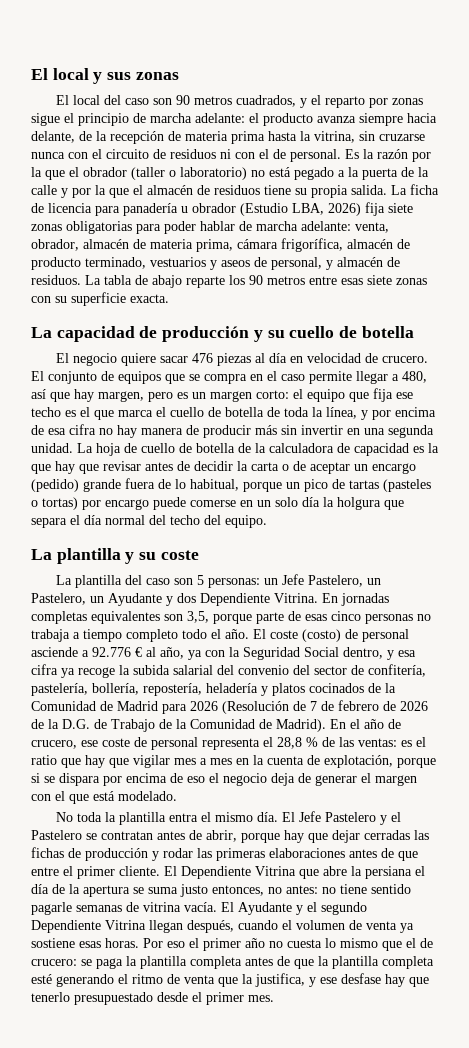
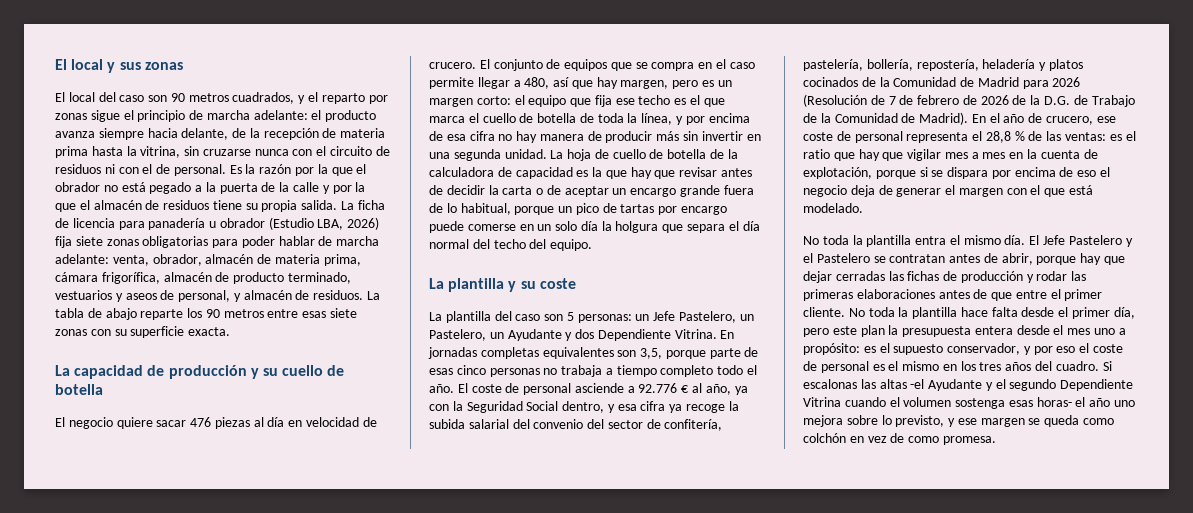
- Es la razón por la que el obrador (taller o laboratorio) no está pegado a la puerta de la calle y por la que el almacén de residuos tiene su propia salida.
+ Es la razón por la que el obrador no está pegado a la puerta de la calle y por la que el almacén de residuos tiene su propia salida.
- La hoja de cuello de botella de la calculadora de capacidad es la que hay que revisar antes de decidir la carta o de aceptar un encargo (pedido) grande fuera de lo habitual, porque un pico de tartas (pasteles o tortas) por encargo puede comerse en un solo día la holgura que separa el día normal del techo del equipo.
+ La hoja de cuello de botella de la calculadora de capacidad es la que hay que revisar antes de decidir la carta o de aceptar un encargo grande fuera de lo habitual, porque un pico de tartas por encargo puede comerse en un solo día la holgura que separa el día normal del techo del equipo.
- El coste (costo) de personal asciende a 92.776 € al año, ya con la Seguridad Social dentro, y esa cifra ya recoge la subida salarial del convenio del sector de confitería, pastelería, bollería, repostería, heladería y platos cocinados de la Comunidad de Madrid para 2026 (Resolución de 7 de febrero de 2026 de la D.G. de Trabajo de la Comunidad de Madrid).
+ El coste de personal asciende a 92.776 € al año, ya con la Seguridad Social dentro, y esa cifra ya recoge la subida salarial del convenio del sector de confitería, pastelería, bollería, repostería, heladería y platos cocinados de la Comunidad de Madrid para 2026 (Resolución de 7 de febrero de 2026 de la D.G. de Trabajo de la Comunidad de Madrid).
- El Dependiente Vitrina que abre la persiana el día de la apertura se suma justo entonces, no antes: no tiene sentido pagarle semanas de vitrina vacía. El Ayudante y el segundo Dependiente Vitrina llegan después, cuando el volumen de venta ya sostiene esas horas. Por eso el primer año no cuesta lo mismo que el de crucero: se paga la plantilla completa antes de que la plantilla completa esté generando el ritmo de venta que la justifica, y ese desfase hay que tenerlo presupuestado desde el primer mes.
+ No toda la plantilla hace falta desde el primer día, pero este plan la presupuesta entera desde el mes uno a propósito: es el supuesto conservador, y por eso el coste de personal es el mismo en los tres años del cuadro. Si escalonas las altas -el Ayudante y el segundo Dependiente Vitrina cuando el volumen sostenga esas horas- el año uno mejora sobre lo previsto, y ese margen se queda como colchón en vez de como promesa.

